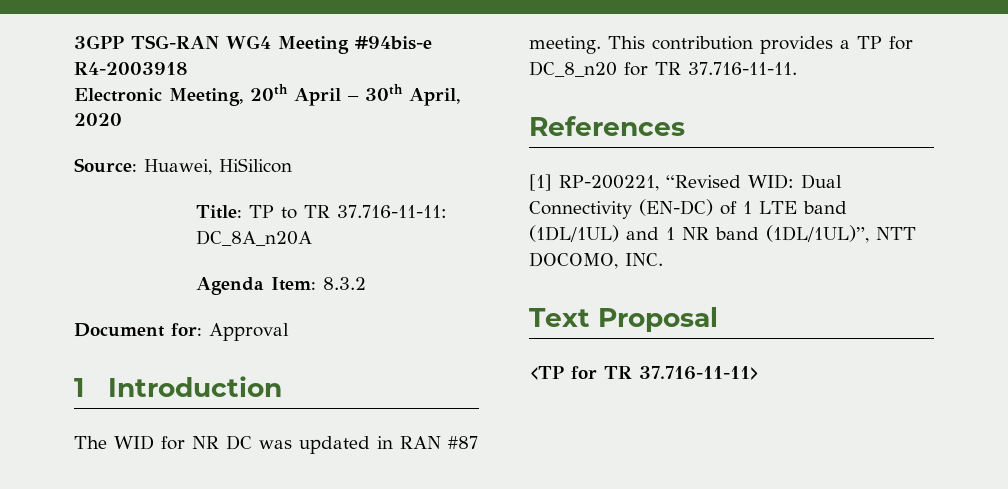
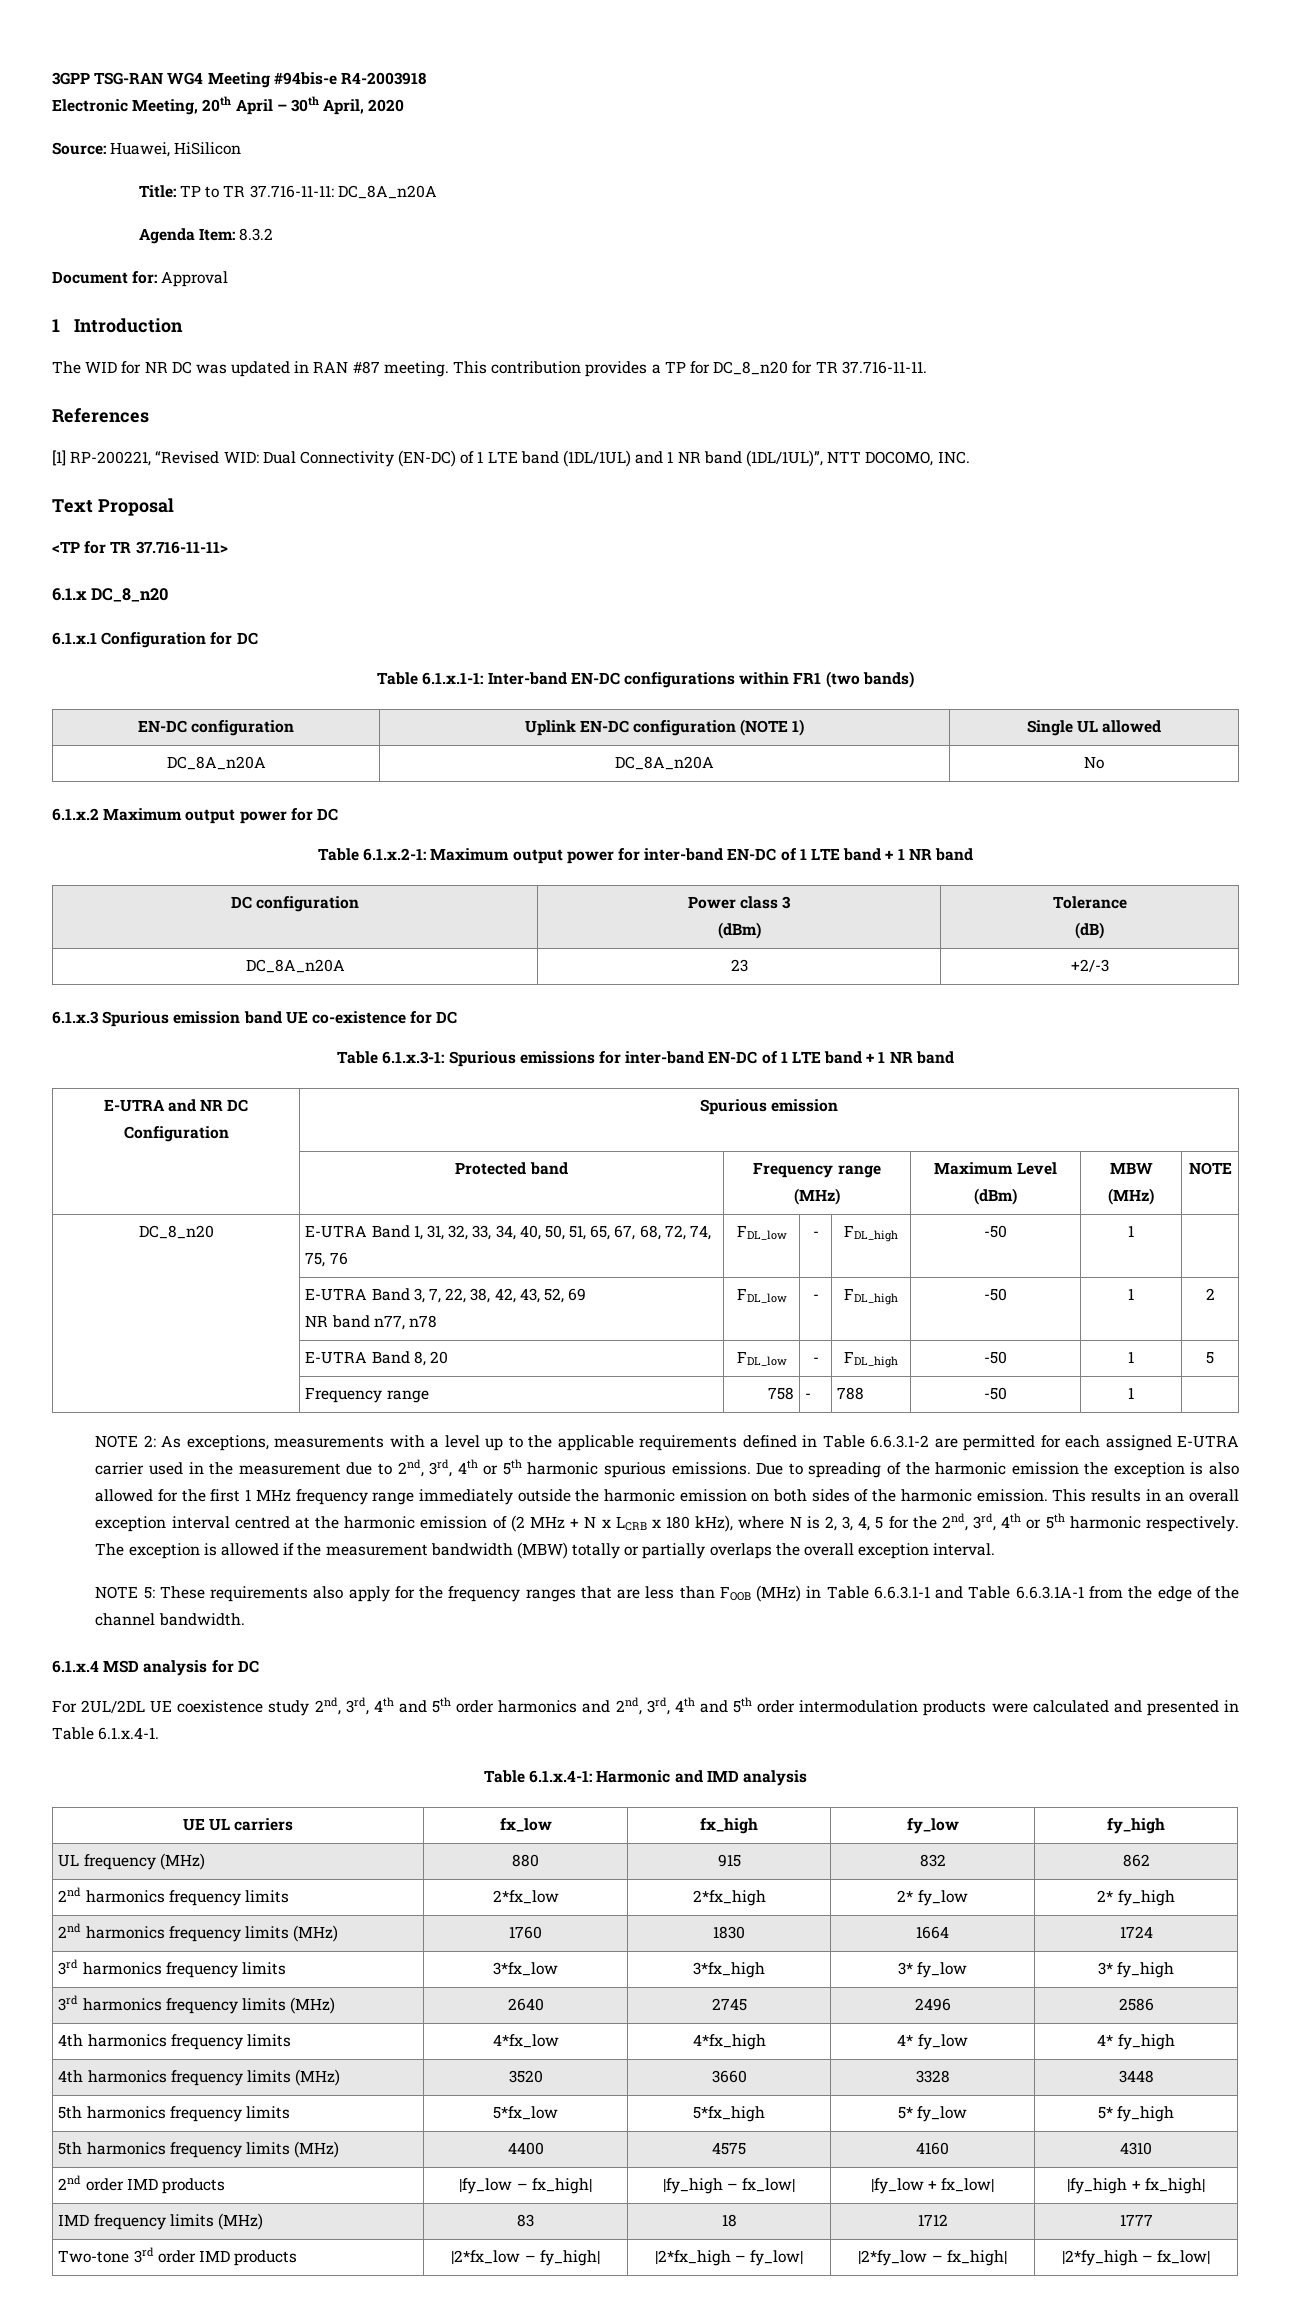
+ 6.1.x DC_8_n20
+ 6.1.x.1 Configuration for DC
+ Table 6.1.x.1-1: Inter-band EN-DC configurations within FR1 (two bands)
+ EN-DC configuration | Uplink EN-DC configuration (NOTE 1) | Single UL allowed
+ DC_8A_n20A | DC_8A_n20A | No
+ 6.1.x.2 Maximum output power for DC
+ Table 6.1.x.2-1: Maximum output power for inter-band EN-DC of 1 LTE band + 1 NR band
+ DC configuration | Power class 3
+ (dBm) | Tolerance
+ (dB)
+ DC_8A_n20A | 23 | +2/-3
+ 6.1.x.3 Spurious emission band UE co-existence for DC
+ Table 6.1.x.3-1: Spurious emissions for inter-band EN-DC of 1 LTE band + 1 NR band
+ E-UTRA and NR DC Configuration | Spurious emission
+ | Protected band | Frequency range (MHz) | Maximum Level (dBm) | MBW (MHz) | NOTE
+ DC_8_n20 | E-UTRA Band 1, 31, 32, 33, 34, 40, 50, 51, 65, 67, 68, 72, 74, 75, 76 | FDL_low | - | FDL_high | -50 | 1 |
+ | E-UTRA Band 3, 7, 22, 38, 42, 43, 52, 69
+ NR band n77, n78 | FDL_low | - | FDL_high | -50 | 1 | 2
+ | E-UTRA Band 8, 20 | FDL_low | - | FDL_high | -50 | 1 | 5
+ | Frequency range | 758 | - | 788 | -50 | 1 |
+ NOTE 2: As exceptions, measurements with a level up to the applicable requirements defined in Table 6.6.3.1-2 are permitted for each assigned E-UTRA carrier used in the measurement due to 2nd, 3rd, 4th or 5th harmonic spurious emissions. Due to spreading of the harmonic emission the exception is also allowed for the first 1 MHz frequency range immediately outside the harmonic emission on both sides of the harmonic emission. This results in an overall exception interval centred at the harmonic emission of (2 MHz + N x LCRB x 180 kHz), where N is 2, 3, 4, 5 for the 2nd, 3rd, 4th or 5th harmonic respectively. The exception is allowed if the measurement bandwidth (MBW) totally or partially overlaps the overall exception interval.
+ NOTE 5: These requirements also apply for the frequency ranges that are less than FOOB (MHz) in Table 6.6.3.1-1 and Table 6.6.3.1A-1 from the edge of the channel bandwidth.
+ 6.1.x.4 MSD analysis for DC
+ For 2UL/2DL UE coexistence study 2nd, 3rd, 4th and 5th order harmonics and 2nd, 3rd, 4th and 5th order intermodulation products were calculated and presented in Table 6.1.x.4-1.
+ Table 6.1.x.4-1: Harmonic and IMD analysis
+ UE UL carriers | fx_low | fx_high | fy_low | fy_high
+ UL frequency (MHz) | 880 | 915 | 832 | 862
+ 2nd harmonics frequency limits | 2*fx_low | 2*fx_high | 2* fy_low | 2* fy_high
+ 2nd harmonics frequency limits (MHz) | 1760 | 1830 | 1664 | 1724
+ 3rd harmonics frequency limits | 3*fx_low | 3*fx_high | 3* fy_low | 3* fy_high
+ 3rd harmonics frequency limits (MHz) | 2640 | 2745 | 2496 | 2586
+ 4th harmonics frequency limits | 4*fx_low | 4*fx_high | 4* fy_low | 4* fy_high
+ 4th harmonics frequency limits (MHz) | 3520 | 3660 | 3328 | 3448
+ 5th harmonics frequency limits | 5*fx_low | 5*fx_high | 5* fy_low | 5* fy_high
+ 5th harmonics frequency limits (MHz) | 4400 | 4575 | 4160 | 4310
+ 2nd order IMD products | |fy_low – fx_high| | |fy_high – fx_low| | |fy_low + fx_low| | |fy_high + fx_high|
+ IMD frequency limits (MHz) | 83 | 18 | 1712 | 1777
+ Two-tone 3rd order IMD products | |2*fx_low – fy_high| | |2*fx_high – fy_low| | |2*fy_low – fx_high| | |2*fy_high – fx_low|

